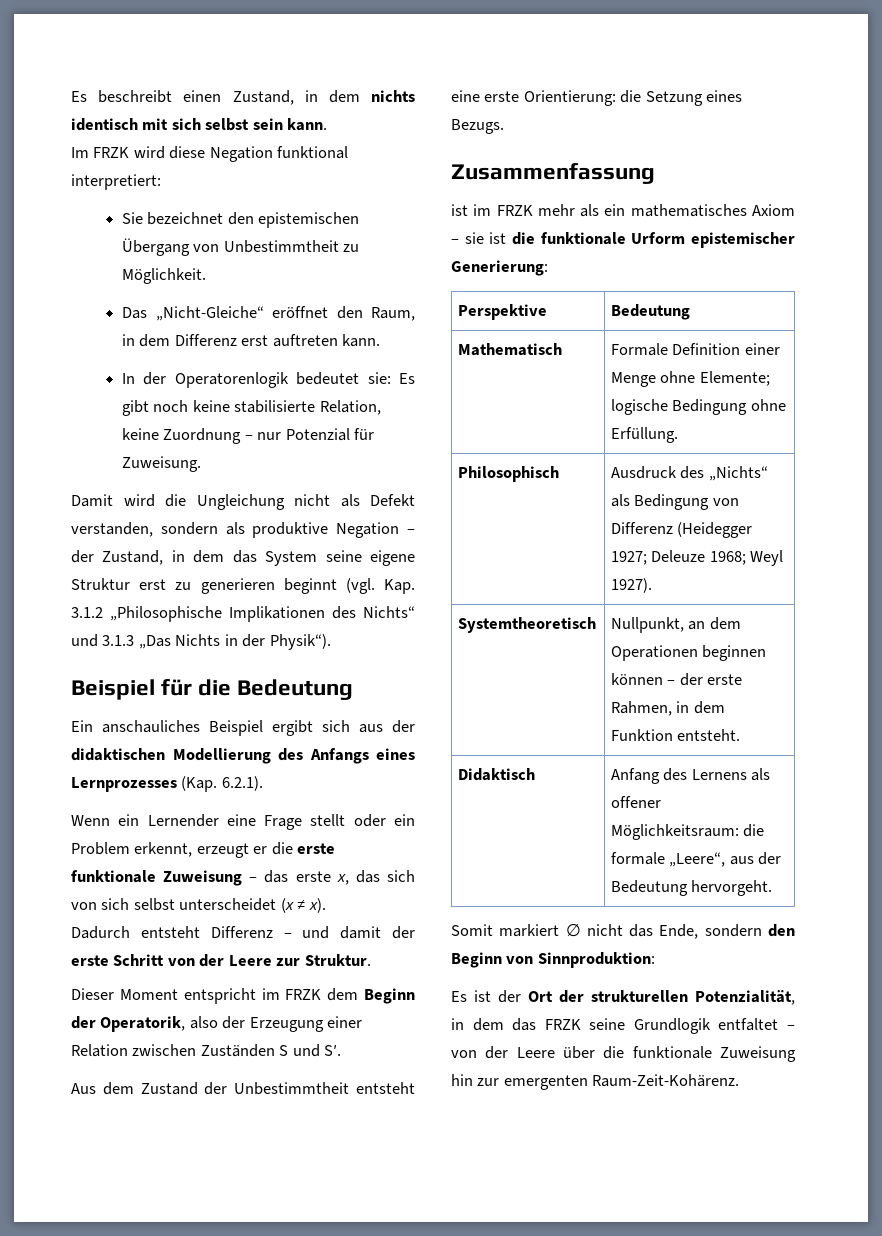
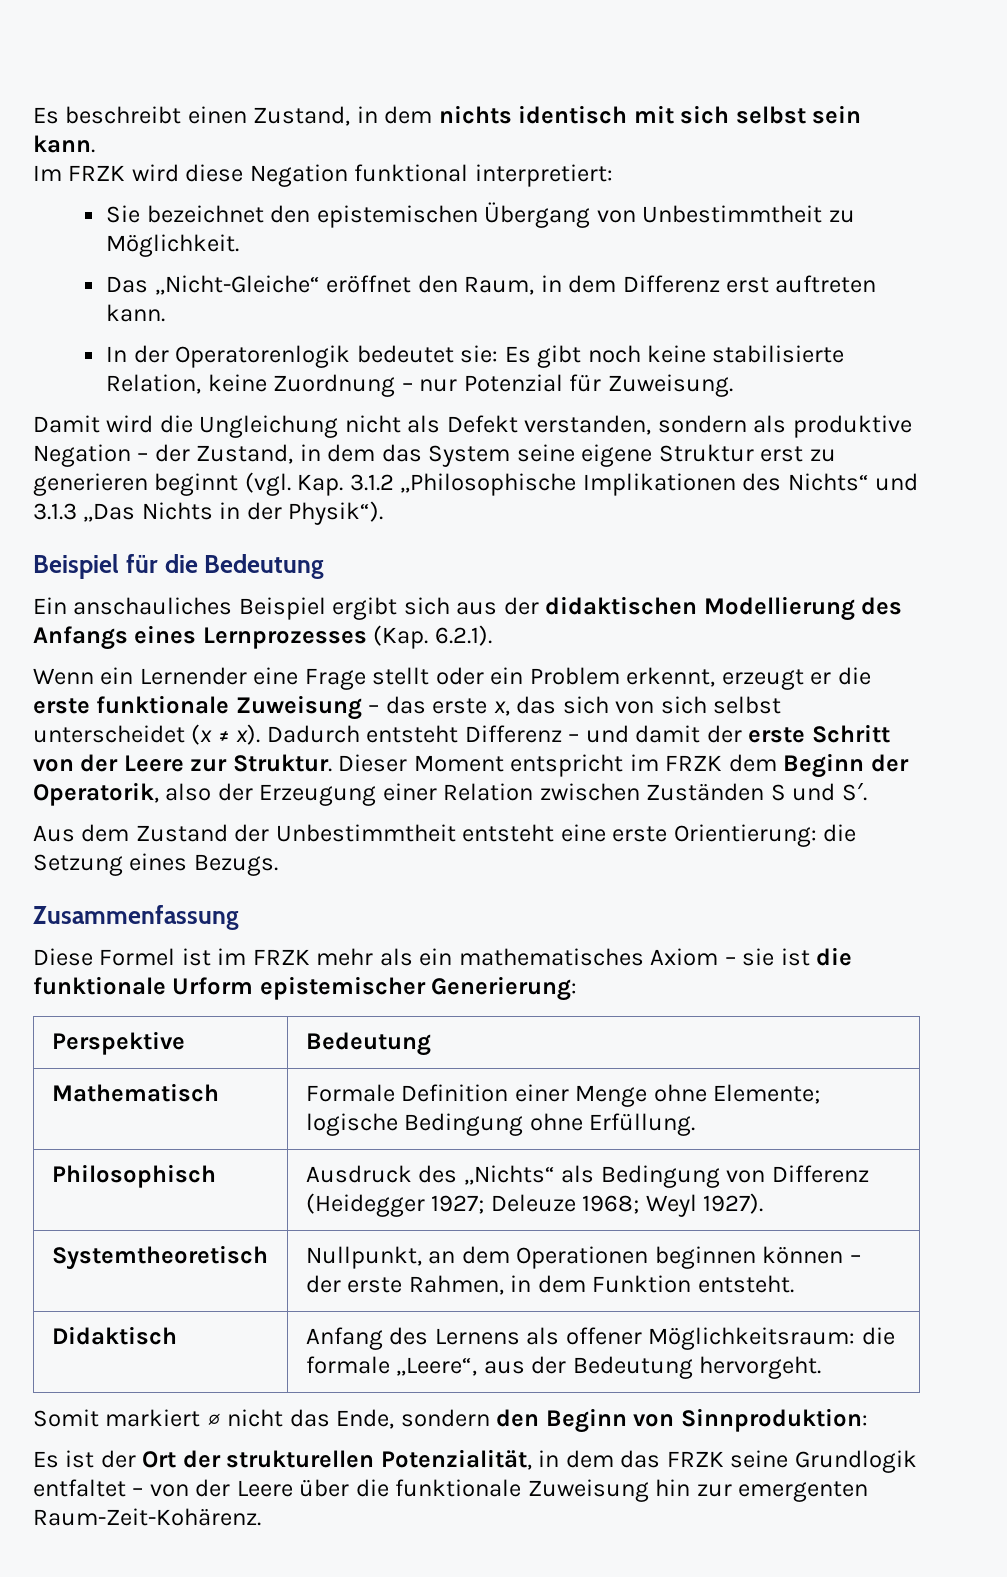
- Wenn ein Lernender eine Frage stellt oder ein Problem erkennt, erzeugt er die erste funktionale Zuweisung – das erste x, das sich von sich selbst unterscheidet (x ≠ x).
- Dadurch entsteht Differenz – und damit der erste Schritt von der Leere zur Struktur.
- Dieser Moment entspricht im FRZK dem Beginn der Operatorik, also der Erzeugung einer Relation zwischen Zuständen S und S′.
+ Wenn ein Lernender eine Frage stellt oder ein Problem erkennt, erzeugt er die erste funktionale Zuweisung – das erste x, das sich von sich selbst unterscheidet (x ≠ x). Dadurch entsteht Differenz – und damit der erste Schritt von der Leere zur Struktur. Dieser Moment entspricht im FRZK dem Beginn der Operatorik, also der Erzeugung einer Relation zwischen Zuständen S und S′.
- ist im FRZK mehr als ein mathematisches Axiom – sie ist die funktionale Urform epistemischer Generierung:
+ Diese Formel ist im FRZK mehr als ein mathematisches Axiom – sie ist die funktionale Urform epistemischer Generierung:

